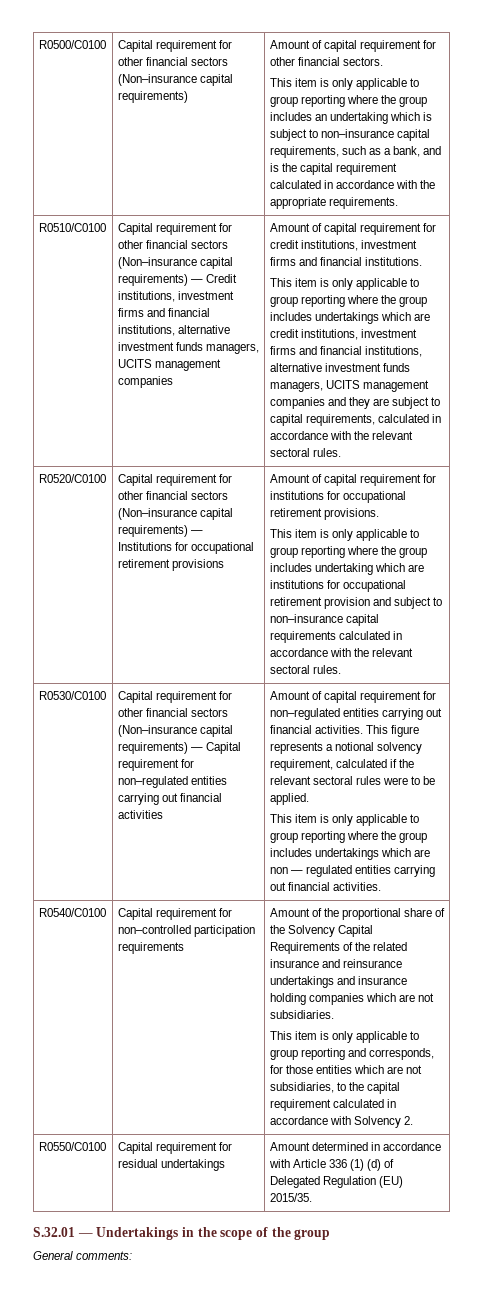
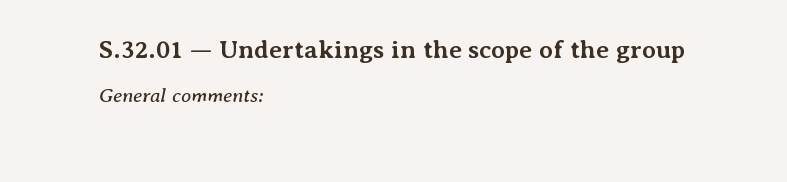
- R0500/C0100 | Capital requirement for other financial sectors (Non–insurance capital requirements) | Amount of capital requirement for other financial sectors.
- This item is only applicable to group reporting where the group includes an undertaking which is subject to non–insurance capital requirements, such as a bank, and is the capital requirement calculated in accordance with the appropriate requirements.
- R0510/C0100 | Capital requirement for other financial sectors (Non–insurance capital requirements) — Credit institutions, investment firms and financial institutions, alternative investment funds managers, UCITS management companies | Amount of capital requirement for credit institutions, investment firms and financial institutions.
- This item is only applicable to group reporting where the group includes undertakings which are credit institutions, investment firms and financial institutions, alternative investment funds managers, UCITS management companies and they are subject to capital requirements, calculated in accordance with the relevant sectoral rules.
- R0520/C0100 | Capital requirement for other financial sectors (Non–insurance capital requirements) — Institutions for occupational retirement provisions | Amount of capital requirement for institutions for occupational retirement provisions.
- This item is only applicable to group reporting where the group includes undertaking which are institutions for occupational retirement provision and subject to non–insurance capital requirements calculated in accordance with the relevant sectoral rules.
- R0530/C0100 | Capital requirement for other financial sectors (Non–insurance capital requirements) — Capital requirement for non–regulated entities carrying out financial activities | Amount of capital requirement for non–regulated entities carrying out financial activities. This figure represents a notional solvency requirement, calculated if the relevant sectoral rules were to be applied.
- This item is only applicable to group reporting where the group includes undertakings which are non — regulated entities carrying out financial activities.
- R0540/C0100 | Capital requirement for non–controlled participation requirements | Amount of the proportional share of the Solvency Capital Requirements of the related insurance and reinsurance undertakings and insurance holding companies which are not subsidiaries.
- This item is only applicable to group reporting and corresponds, for those entities which are not subsidiaries, to the capital requirement calculated in accordance with Solvency 2.
- R0550/C0100 | Capital requirement for residual undertakings | Amount determined in accordance with Article 336 (1) (d) of Delegated Regulation (EU) 2015/35.

